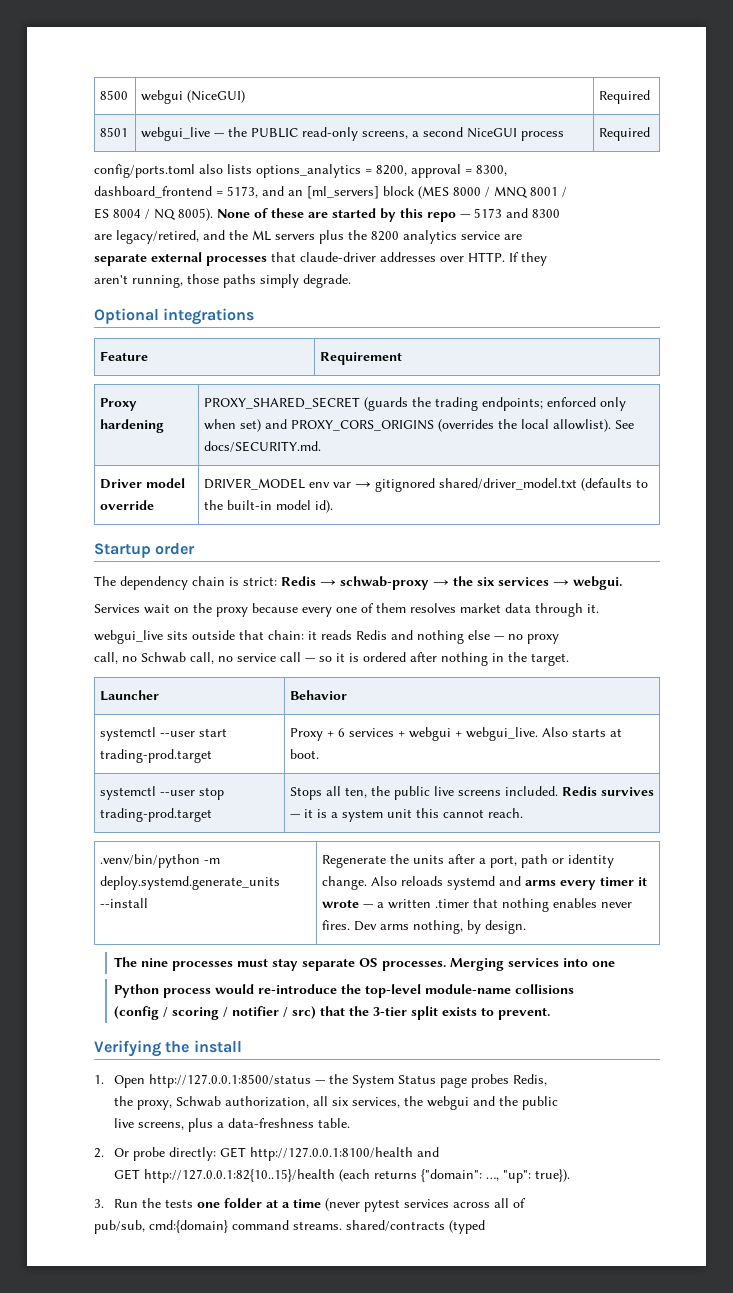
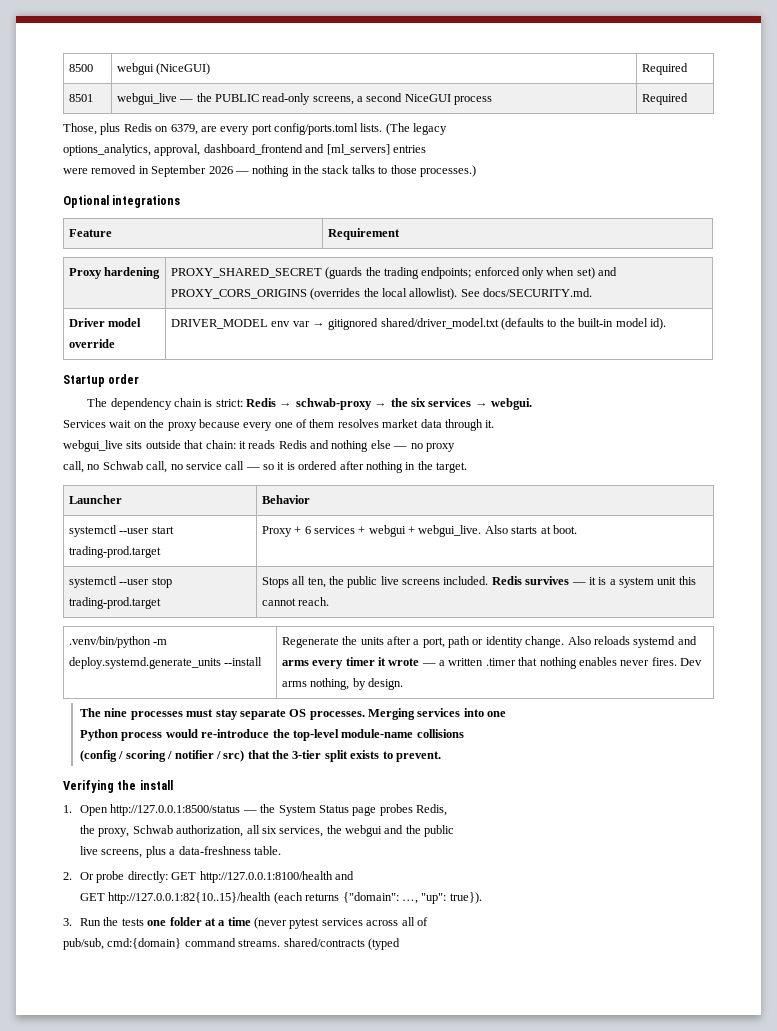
- config/ports.toml also lists options_analytics = 8200, approval = 8300,
- dashboard_frontend = 5173, and an [ml_servers] block (MES 8000 / MNQ 8001 /
- ES 8004 / NQ 8005). None of these are started by this repo — 5173 and 8300
- are legacy/retired, and the ML servers plus the 8200 analytics service are
- separate external processes that claude-driver addresses over HTTP. If they
- aren't running, those paths simply degrade.
+ Those, plus Redis on 6379, are every port config/ports.toml lists. (The legacy
+ options_analytics, approval, dashboard_frontend and [ml_servers] entries
+ were removed in September 2026 — nothing in the stack talks to those processes.)

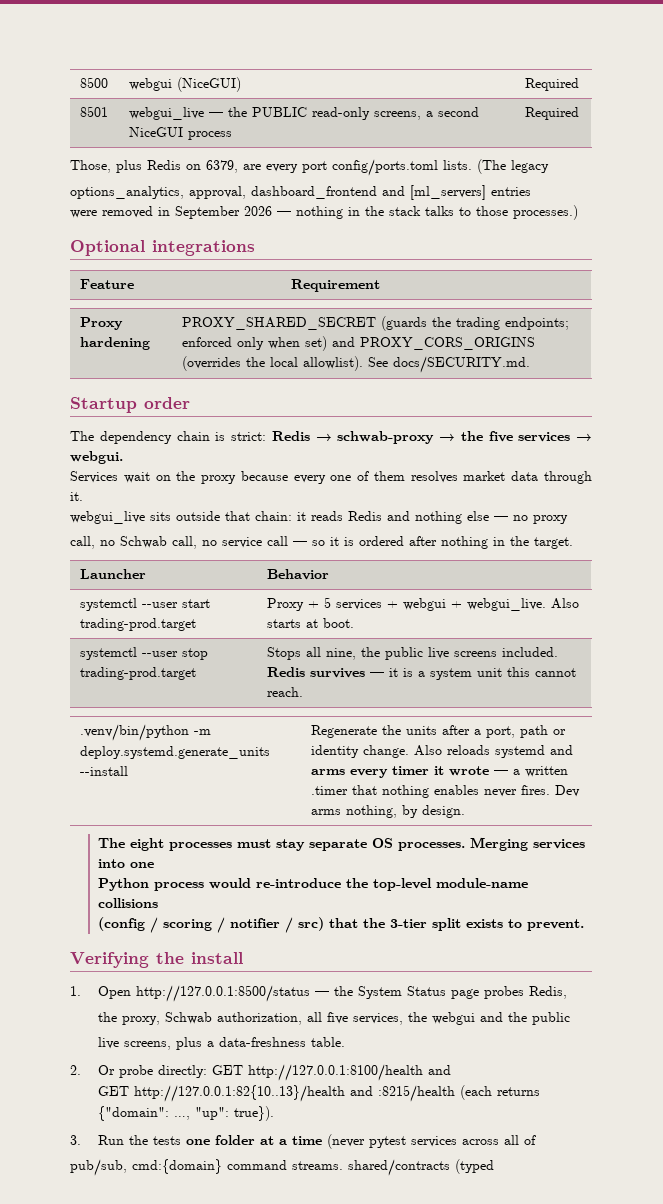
- Driver model override | DRIVER_MODEL env var → gitignored shared/driver_model.txt (defaults to the built-in model id).
- The dependency chain is strict: Redis → schwab-proxy → the six services → webgui.
+ The dependency chain is strict: Redis → schwab-proxy → the five services → webgui.
- systemctl --user start trading-prod.target | Proxy + 6 services + webgui + webgui_live. Also starts at boot.
+ systemctl --user start trading-prod.target | Proxy + 5 services + webgui + webgui_live. Also starts at boot.
- systemctl --user stop trading-prod.target | Stops all ten, the public live screens included. Redis survives — it is a system unit this cannot reach.
+ systemctl --user stop trading-prod.target | Stops all nine, the public live screens included. Redis survives — it is a system unit this cannot reach.
- The nine processes must stay separate OS processes.
+ The eight processes must stay separate OS processes.
- the proxy, Schwab authorization, all six services, the webgui and the public
+ the proxy, Schwab authorization, all five services, the webgui and the public
- GET http://127.0.0.1:82{10..15}/health (each returns {"domain": …, "up": true}).
+ GET http://127.0.0.1:82{10..13}/health and :8215/health (each returns {"domain": …, "up": true}).

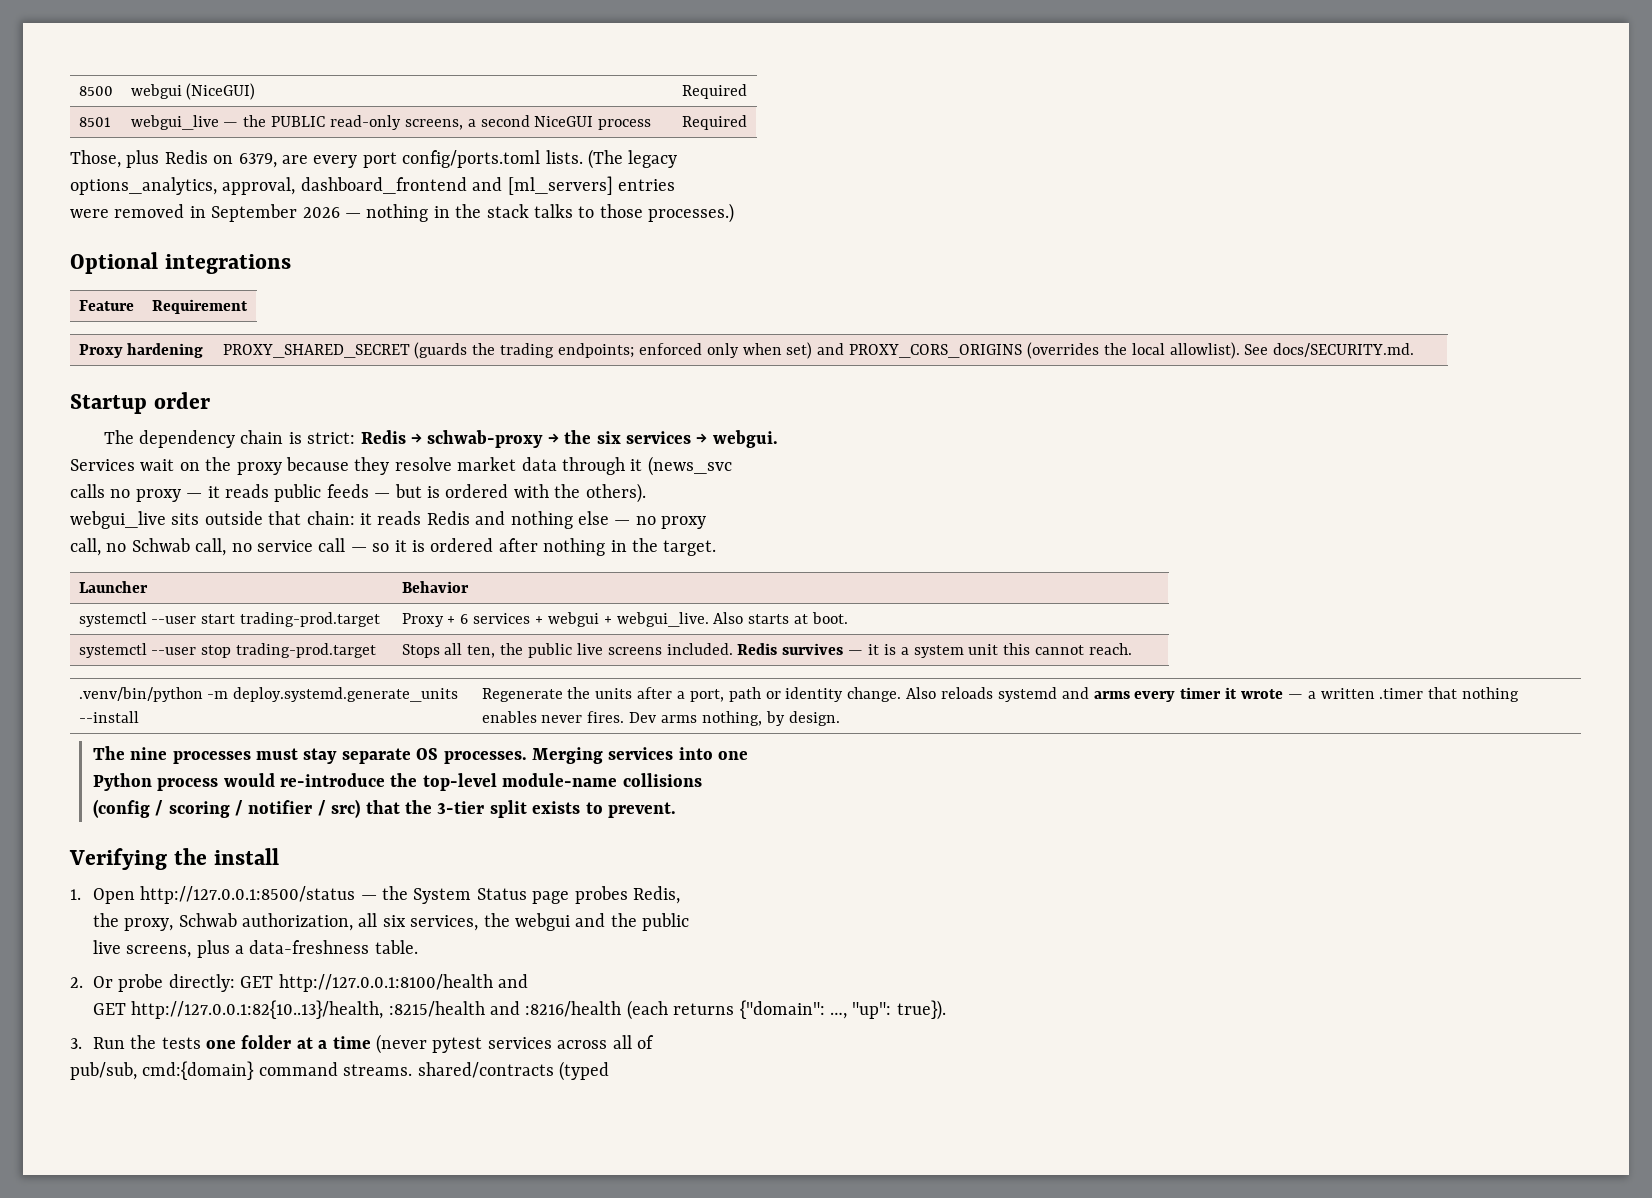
- The dependency chain is strict: Redis → schwab-proxy → the five services → webgui.
+ The dependency chain is strict: Redis → schwab-proxy → the six services → webgui.
- Services wait on the proxy because every one of them resolves market data through it.
+ Services wait on the proxy because they resolve market data through it (news_svc
+ calls no proxy — it reads public feeds — but is ordered with the others).
- systemctl --user start trading-prod.target | Proxy + 5 services + webgui + webgui_live. Also starts at boot.
+ systemctl --user start trading-prod.target | Proxy + 6 services + webgui + webgui_live. Also starts at boot.
- systemctl --user stop trading-prod.target | Stops all nine, the public live screens included. Redis survives — it is a system unit this cannot reach.
+ systemctl --user stop trading-prod.target | Stops all ten, the public live screens included. Redis survives — it is a system unit this cannot reach.
- The eight processes must stay separate OS processes.
+ The nine processes must stay separate OS processes.
- the proxy, Schwab authorization, all five services, the webgui and the public
+ the proxy, Schwab authorization, all six services, the webgui and the public
- GET http://127.0.0.1:82{10..13}/health and :8215/health (each returns {"domain": …, "up": true}).
+ GET http://127.0.0.1:82{10..13}/health, :8215/health and :8216/health (each returns {"domain": …, "up": true}).

